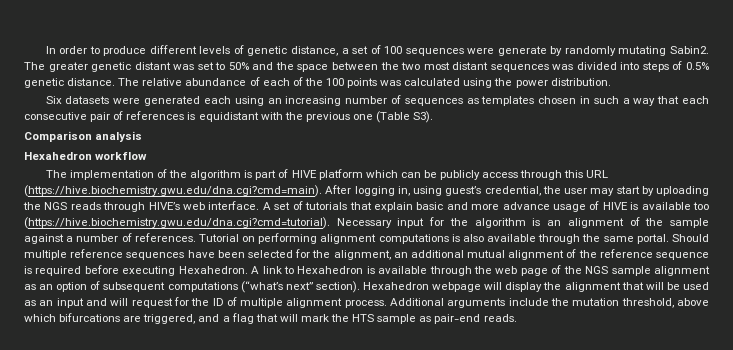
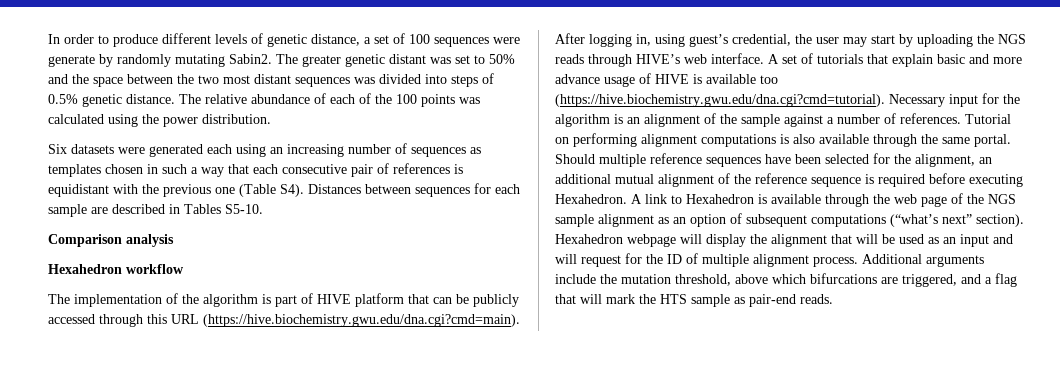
- Six datasets were generated each using an increasing number of sequences as templates chosen in such a way that each consecutive pair of references is equidistant with the previous one (Table S3).
+ Six datasets were generated each using an increasing number of sequences as templates chosen in such a way that each consecutive pair of references is equidistant with the previous one (Table S4). Distances between sequences for each sample are described in Tables S5-10.
- The implementation of the algorithm is part of HIVE platform which can be publicly access through this URL (https://hive.biochemistry.gwu.edu/dna.cgi?cmd=main). After logging in, using guest’s credential, the user may start by uploading the NGS reads through HIVE’s web interface.
+ The implementation of the algorithm is part of HIVE platform that can be publicly accessed through this URL (https://hive.biochemistry.gwu.edu/dna.cgi?cmd=main). After logging in, using guest’s credential, the user may start by uploading the NGS reads through HIVE’s web interface.

